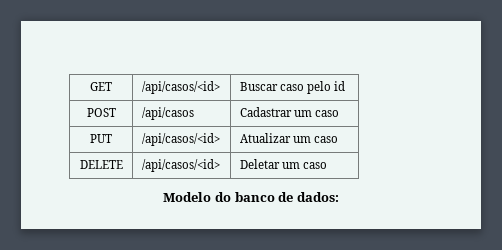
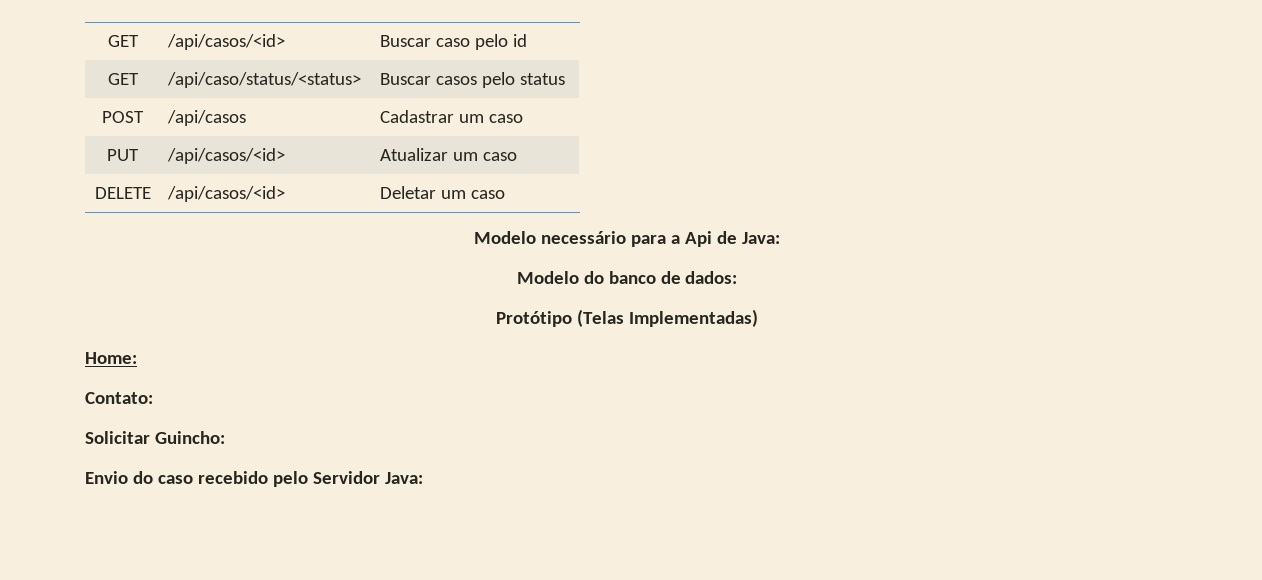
+ GET | /api/caso/status/<status> | Buscar casos pelo status
+ Modelo necessário para a Api de Java:
+ Protótipo (Telas Implementadas)
+ Home:
+ Contato:
+ Solicitar Guincho:
+ Envio do caso recebido pelo Servidor Java:

